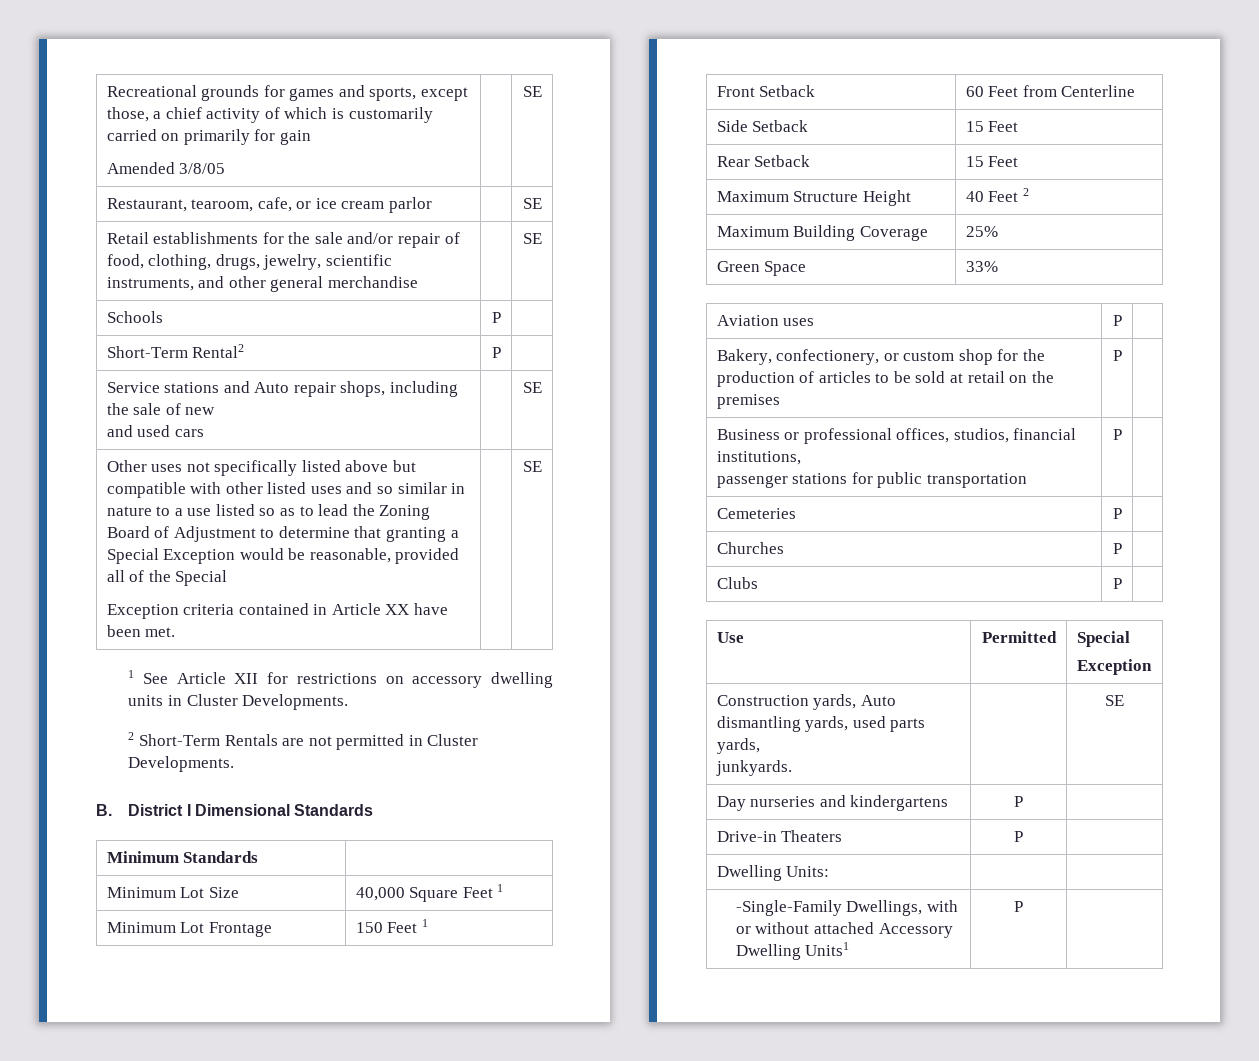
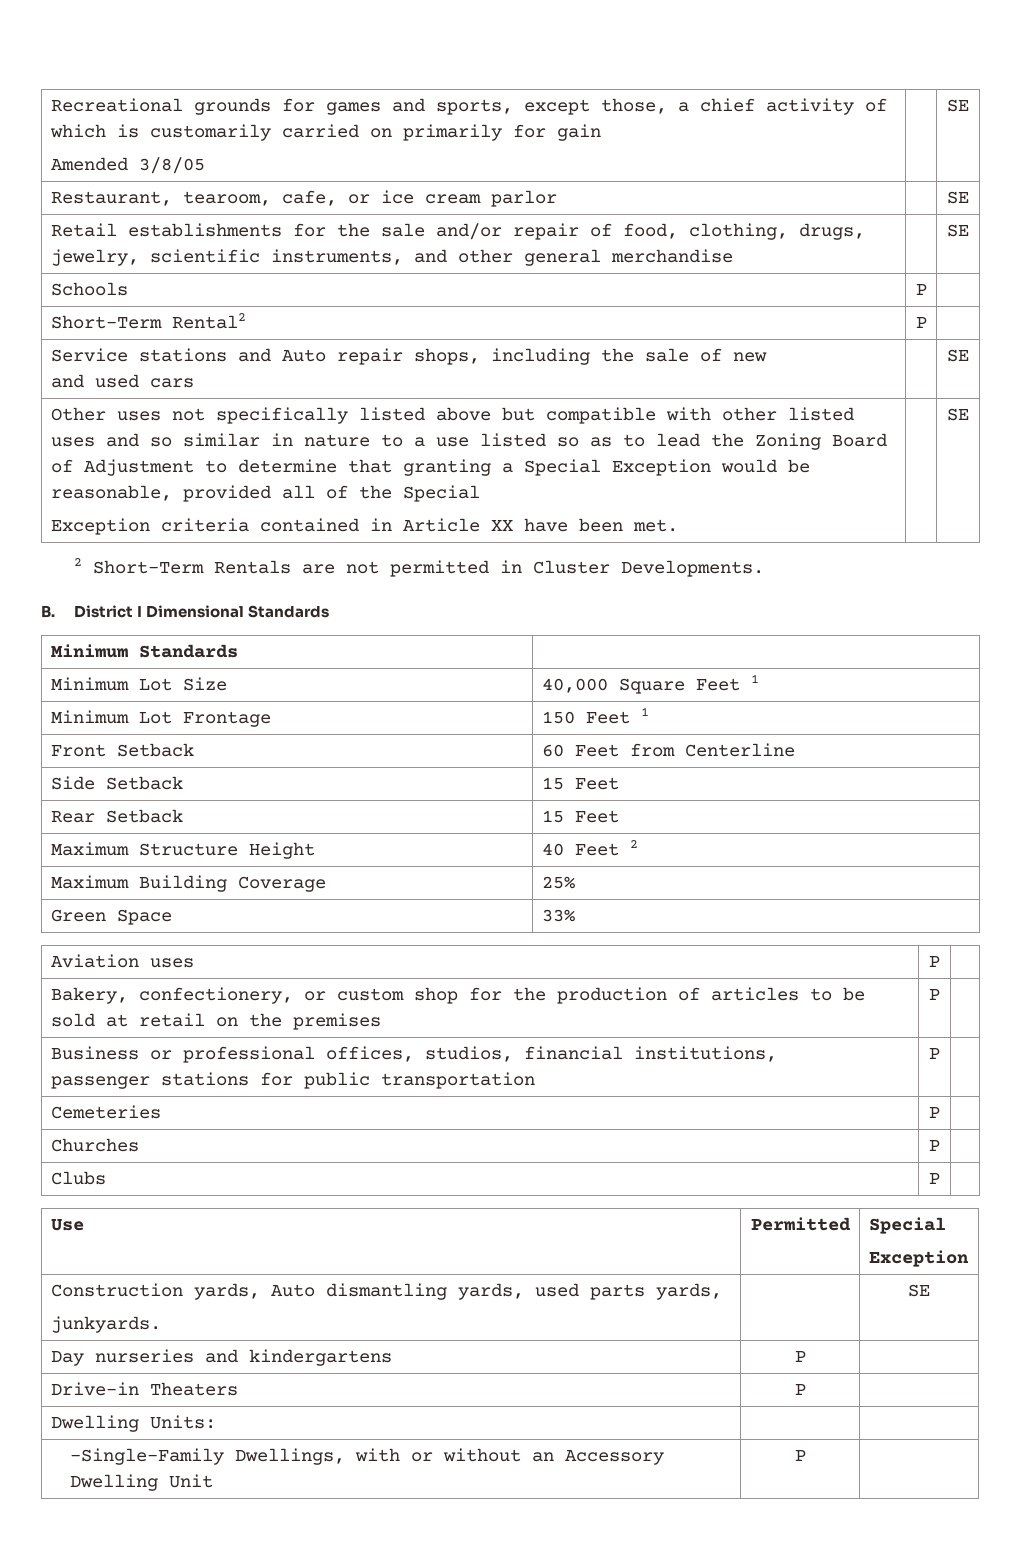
- 1 See Article XII for restrictions on accessory dwelling units in Cluster Developments.
- -Single-Family Dwellings, with or without attached Accessory Dwelling Units1 | P |
+ -Single-Family Dwellings, with or without an Accessory Dwelling Unit | P |

